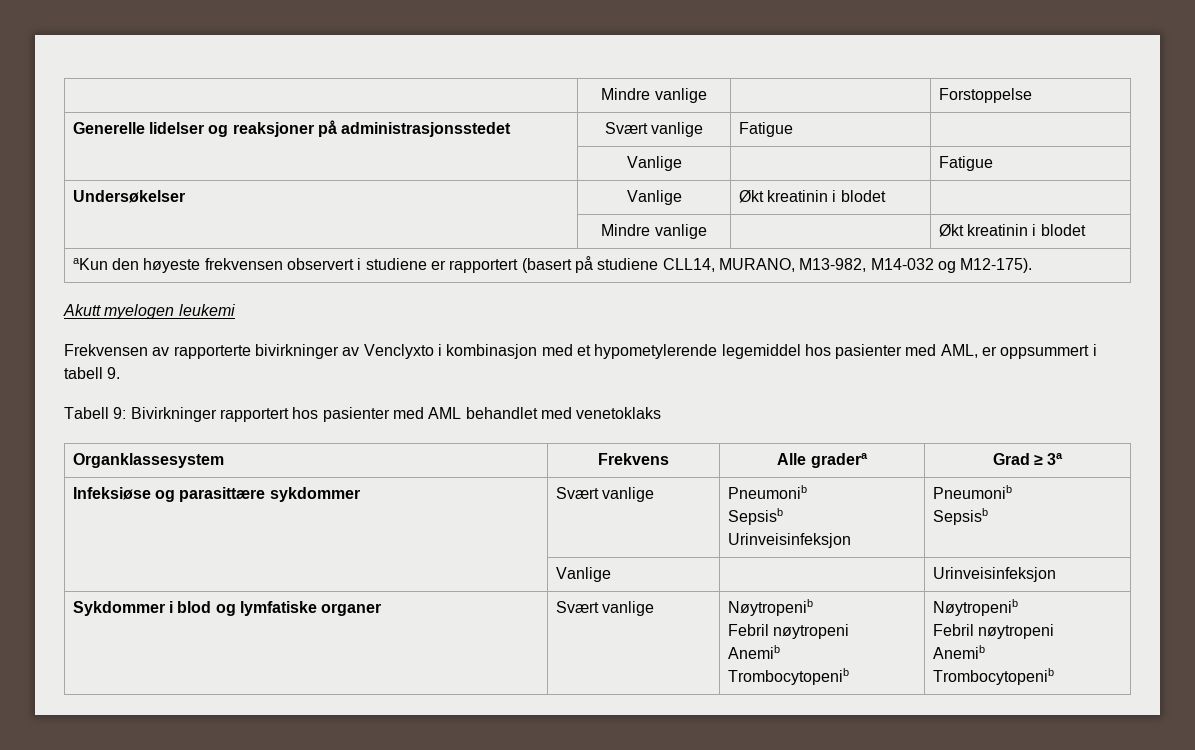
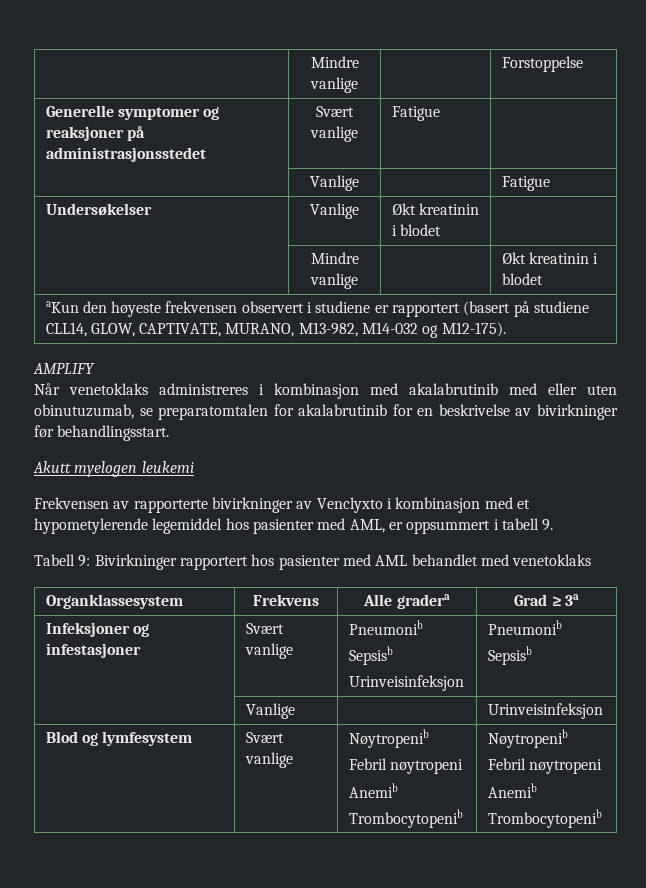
- Generelle lidelser og reaksjoner på administrasjonsstedet | Svært vanlige | Fatigue |
+ Generelle symptomer og reaksjoner på administrasjonsstedet | Svært vanlige | Fatigue |
- aKun den høyeste frekvensen observert i studiene er rapportert (basert på studiene CLL14, MURANO, M13-982, M14-032 og M12-175).
+ aKun den høyeste frekvensen observert i studiene er rapportert (basert på studiene CLL14, GLOW, CAPTIVATE, MURANO, M13-982, M14-032 og M12-175).
+ AMPLIFY
+ Når venetoklaks administreres i kombinasjon med akalabrutinib med eller uten obinutuzumab, se preparatomtalen for akalabrutinib for en beskrivelse av bivirkninger før behandlingsstart.
- Infeksiøse og parasittære sykdommer | Svært vanlige | Pneumonib
+ Infeksjoner og infestasjoner | Svært vanlige | Pneumonib
- Sykdommer i blod og lymfatiske organer | Svært vanlige | Nøytropenib
+ Blod og lymfesystem | Svært vanlige | Nøytropenib

